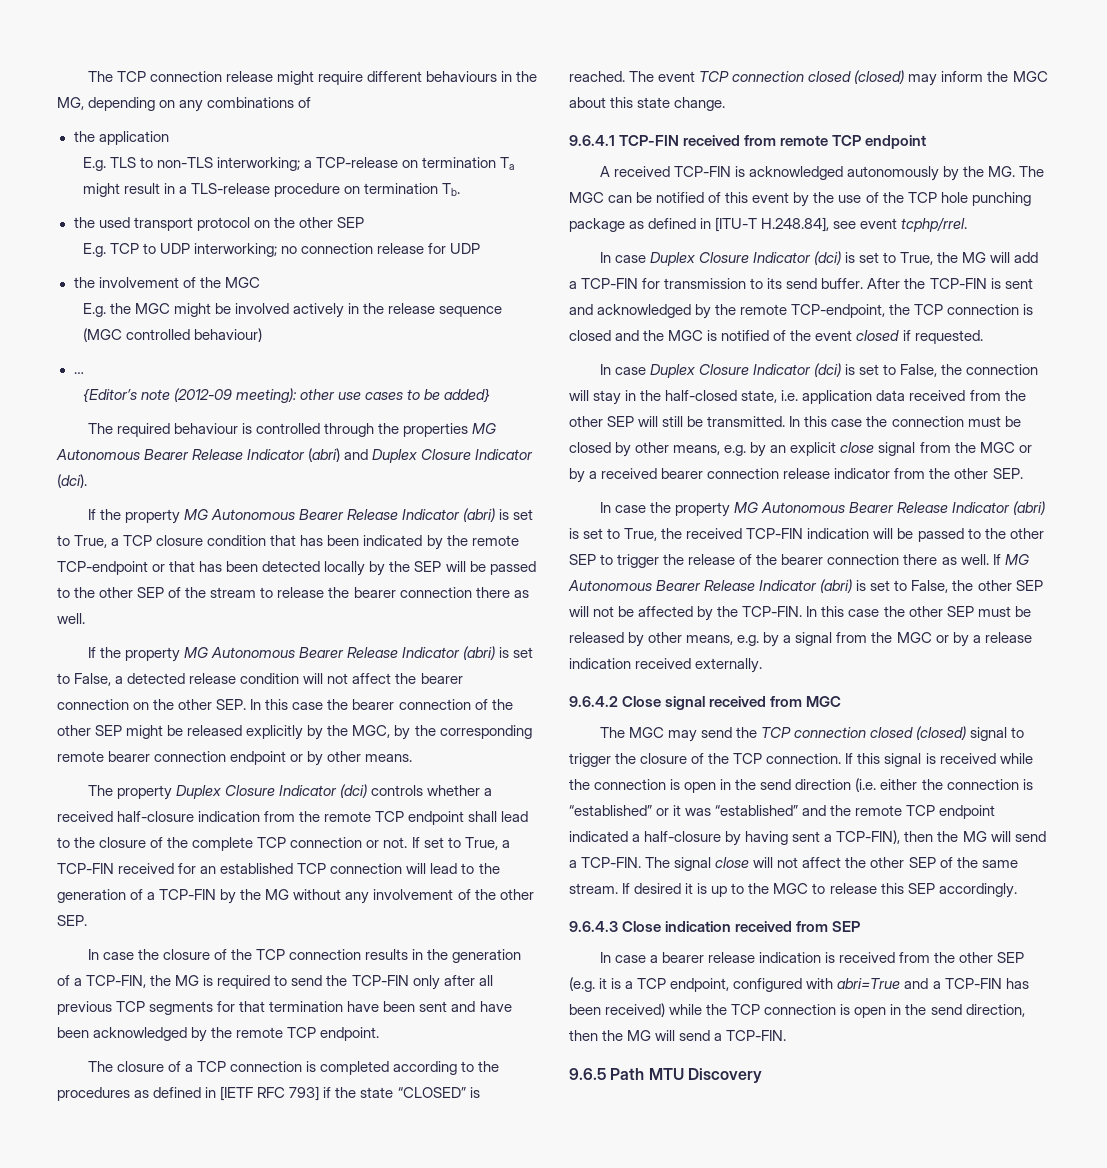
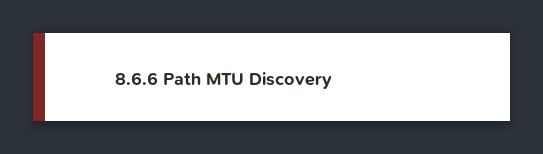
- The TCP connection release might require different behaviours in the MG, depending on any combinations of
- the application
- E.g. TLS to non-TLS interworking; a TCP-release on termination Ta might result in a TLS-release procedure on termination Tb.
- the used transport protocol on the other SEP
- E.g. TCP to UDP interworking; no connection release for UDP
- the involvement of the MGC
- E.g. the MGC might be involved actively in the release sequence (MGC controlled behaviour)
- …
- {Editor’s note (2012-09 meeting): other use cases to be added}
- The required behaviour is controlled through the properties MG Autonomous Bearer Release Indicator (abri) and Duplex Closure Indicator (dci).
- If the property MG Autonomous Bearer Release Indicator (abri) is set to True, a TCP closure condition that has been indicated by the remote TCP-endpoint or that has been detected locally by the SEP will be passed to the other SEP of the stream to release the bearer connection there as well.
- If the property MG Autonomous Bearer Release Indicator (abri) is set to False, a detected release condition will not affect the bearer connection on the other SEP. In this case the bearer connection of the other SEP might be released explicitly by the MGC, by the corresponding remote bearer connection endpoint or by other means.
- The property Duplex Closure Indicator (dci) controls whether a received half-closure indication from the remote TCP endpoint shall lead to the closure of the complete TCP connection or not. If set to True, a TCP-FIN received for an established TCP connection will lead to the generation of a TCP-FIN by the MG without any involvement of the other SEP.
- In case the closure of the TCP connection results in the generation of a TCP-FIN, the MG is required to send the TCP-FIN only after all previous TCP segments for that termination have been sent and have been acknowledged by the remote TCP endpoint.
- The closure of a TCP connection is completed according to the procedures as defined in [IETF RFC 793] if the state “CLOSED” is reached. The event TCP connection closed (closed) may inform the MGC about this state change.
- 9.6.4.1 TCP-FIN received from remote TCP endpoint
- A received TCP-FIN is acknowledged autonomously by the MG. The MGC can be notified of this event by the use of the TCP hole punching package as defined in [ITU-T H.248.84], see event tcphp/rrel.
- In case Duplex Closure Indicator (dci) is set to True, the MG will add a TCP-FIN for transmission to its send buffer. After the TCP-FIN is sent and acknowledged by the remote TCP-endpoint, the TCP connection is closed and the MGC is notified of the event closed if requested.
- In case Duplex Closure Indicator (dci) is set to False, the connection will stay in the half-closed state, i.e. application data received from the other SEP will still be transmitted. In this case the connection must be closed by other means, e.g. by an explicit close signal from the MGC or by a received bearer connection release indicator from the other SEP.
- In case the property MG Autonomous Bearer Release Indicator (abri) is set to True, the received TCP-FIN indication will be passed to the other SEP to trigger the release of the bearer connection there as well. If MG Autonomous Bearer Release Indicator (abri) is set to False, the other SEP will not be affected by the TCP-FIN. In this case the other SEP must be released by other means, e.g. by a signal from the MGC or by a release indication received externally.
- 9.6.4.2 Close signal received from MGC
- The MGC may send the TCP connection closed (closed) signal to trigger the closure of the TCP connection. If this signal is received while the connection is open in the send direction (i.e. either the connection is “established” or it was “established” and the remote TCP endpoint indicated a half-closure by having sent a TCP-FIN), then the MG will send a TCP-FIN. The signal close will not affect the other SEP of the same stream. If desired it is up to the MGC to release this SEP accordingly.
- 9.6.4.3 Close indication received from SEP
- In case a bearer release indication is received from the other SEP (e.g. it is a TCP endpoint, configured with abri=True and a TCP-FIN has been received) while the TCP connection is open in the send direction, then the MG will send a TCP-FIN.
- 9.6.5 Path MTU Discovery
+ 8.6.6 Path MTU Discovery

